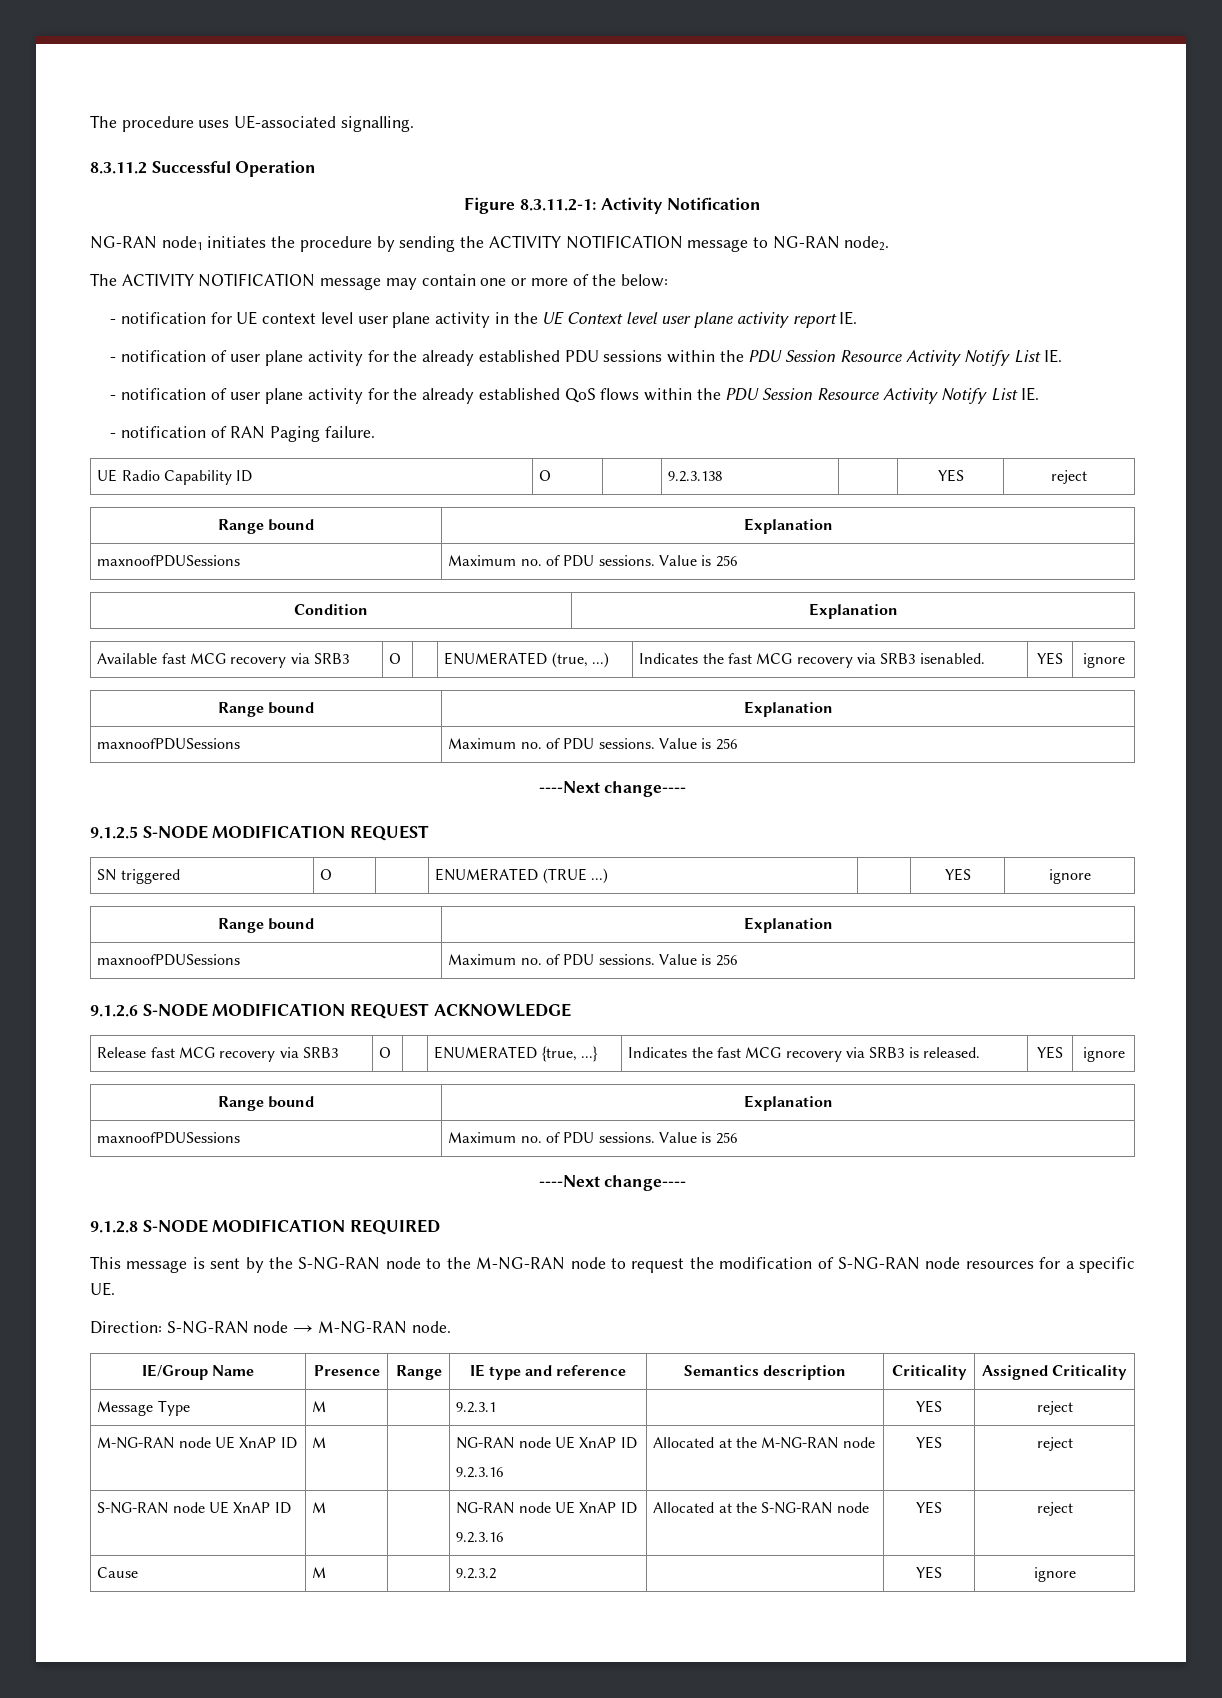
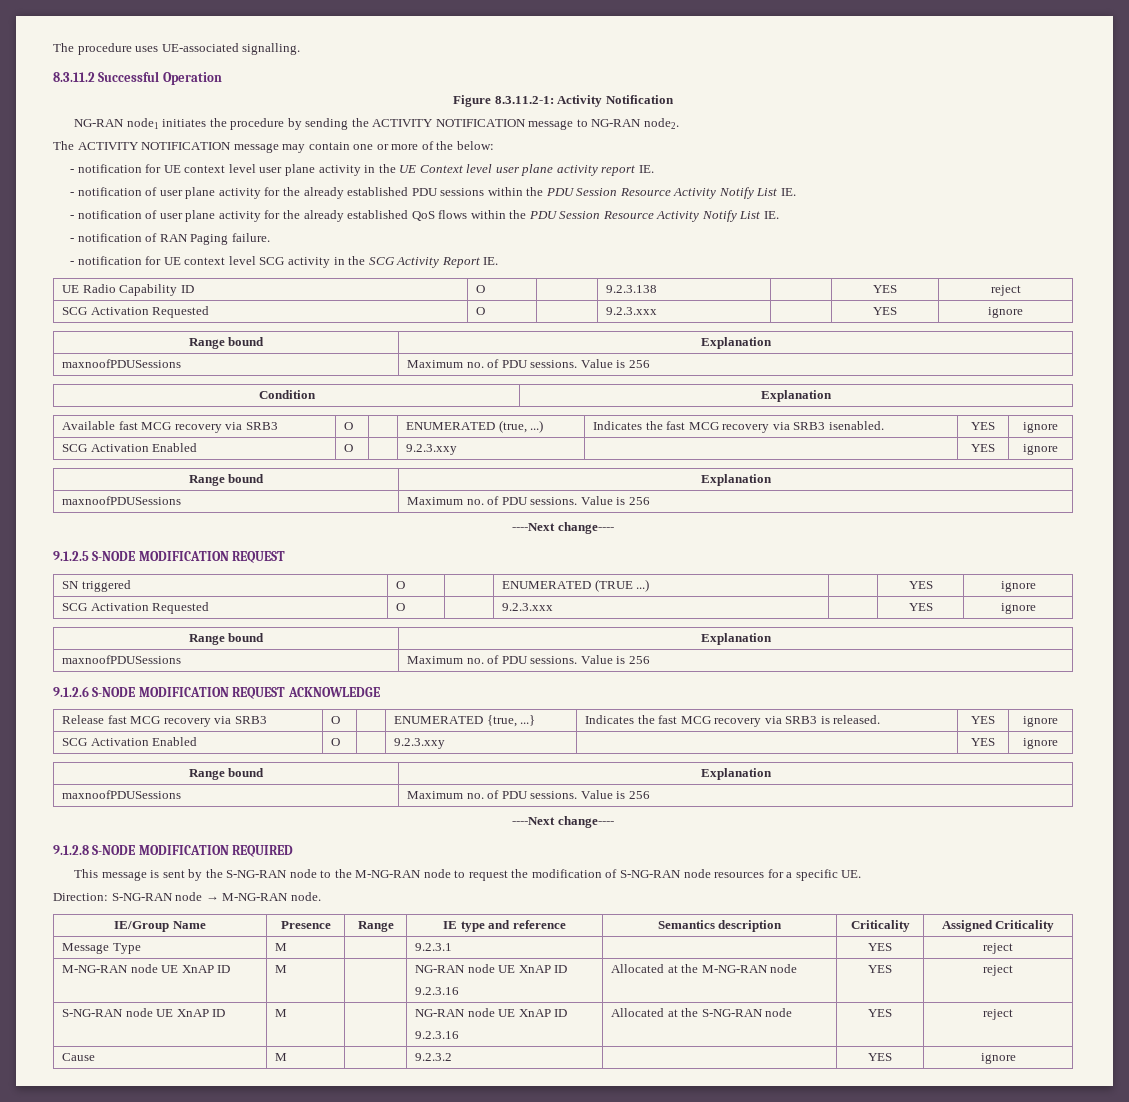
+ - notification for UE context level SCG activity in the SCG Activity Report IE.
  UE Radio Capability ID | O | | 9.2.3.138 | | YES | reject
+ SCG Activation Requested | O | | 9.2.3.xxx | | YES | ignore
  Available fast MCG recovery via SRB3 | O | | ENUMERATED (true, ...) | Indicates the fast MCG recovery via SRB3 isenabled. | YES | ignore
+ SCG Activation Enabled | O | | 9.2.3.xxy | | YES | ignore
  SN triggered | O | | ENUMERATED (TRUE ...) | | YES | ignore
+ SCG Activation Requested | O | | 9.2.3.xxx | | YES | ignore
  Release fast MCG recovery via SRB3 | O | | ENUMERATED {true, ...} | Indicates the fast MCG recovery via SRB3 is released. | YES | ignore
+ SCG Activation Enabled | O | | 9.2.3.xxy | | YES | ignore

